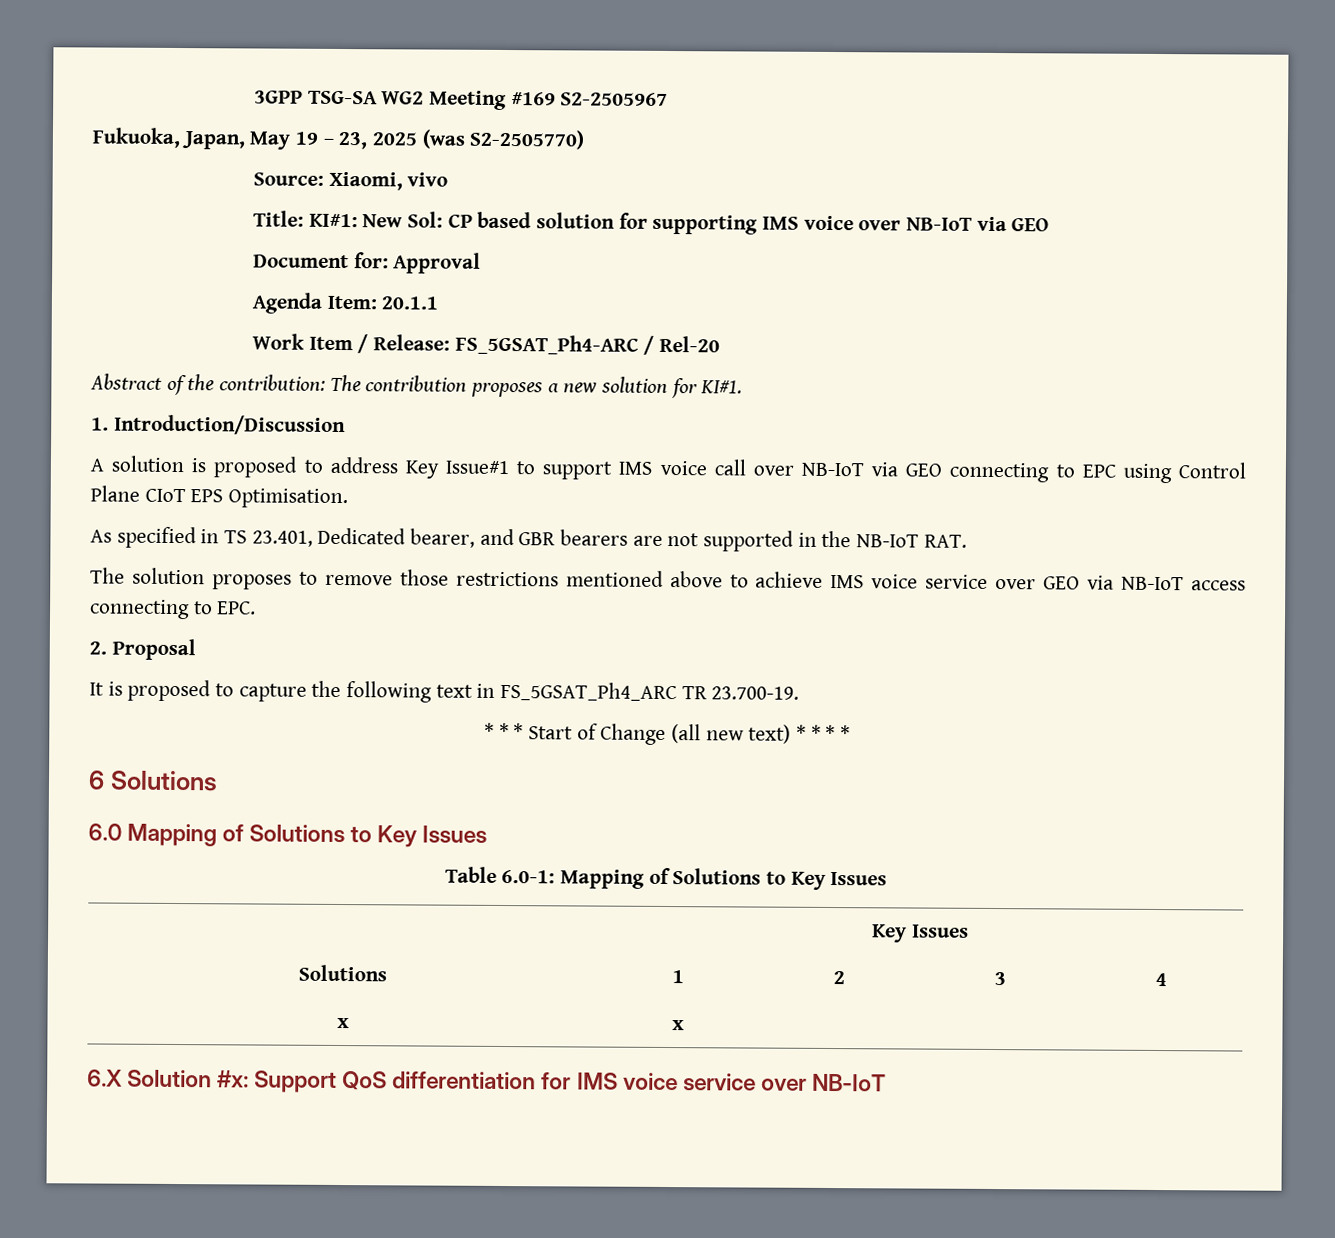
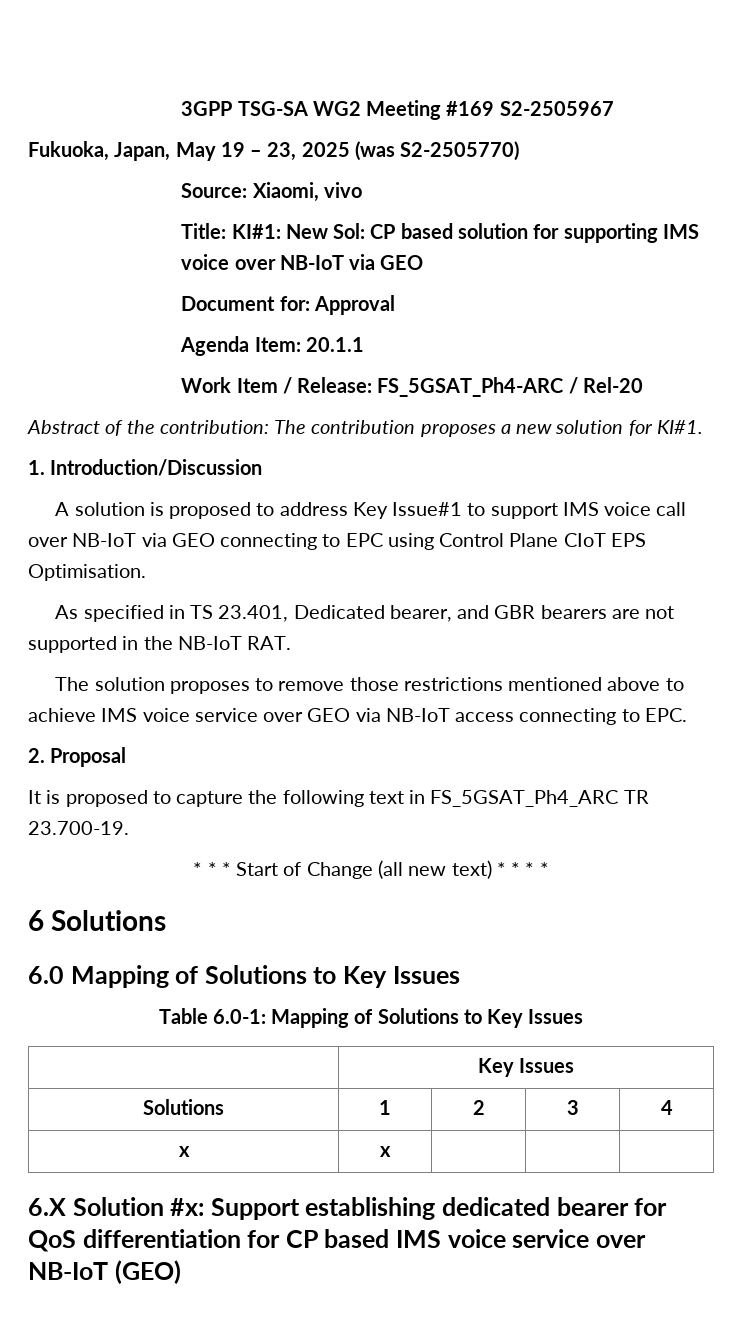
- 6.X Solution #x: Support QoS differentiation for IMS voice service over NB-IoT
+ 6.X Solution #x: Support establishing dedicated bearer for QoS differentiation for CP based IMS voice service over NB-IoT (GEO)

